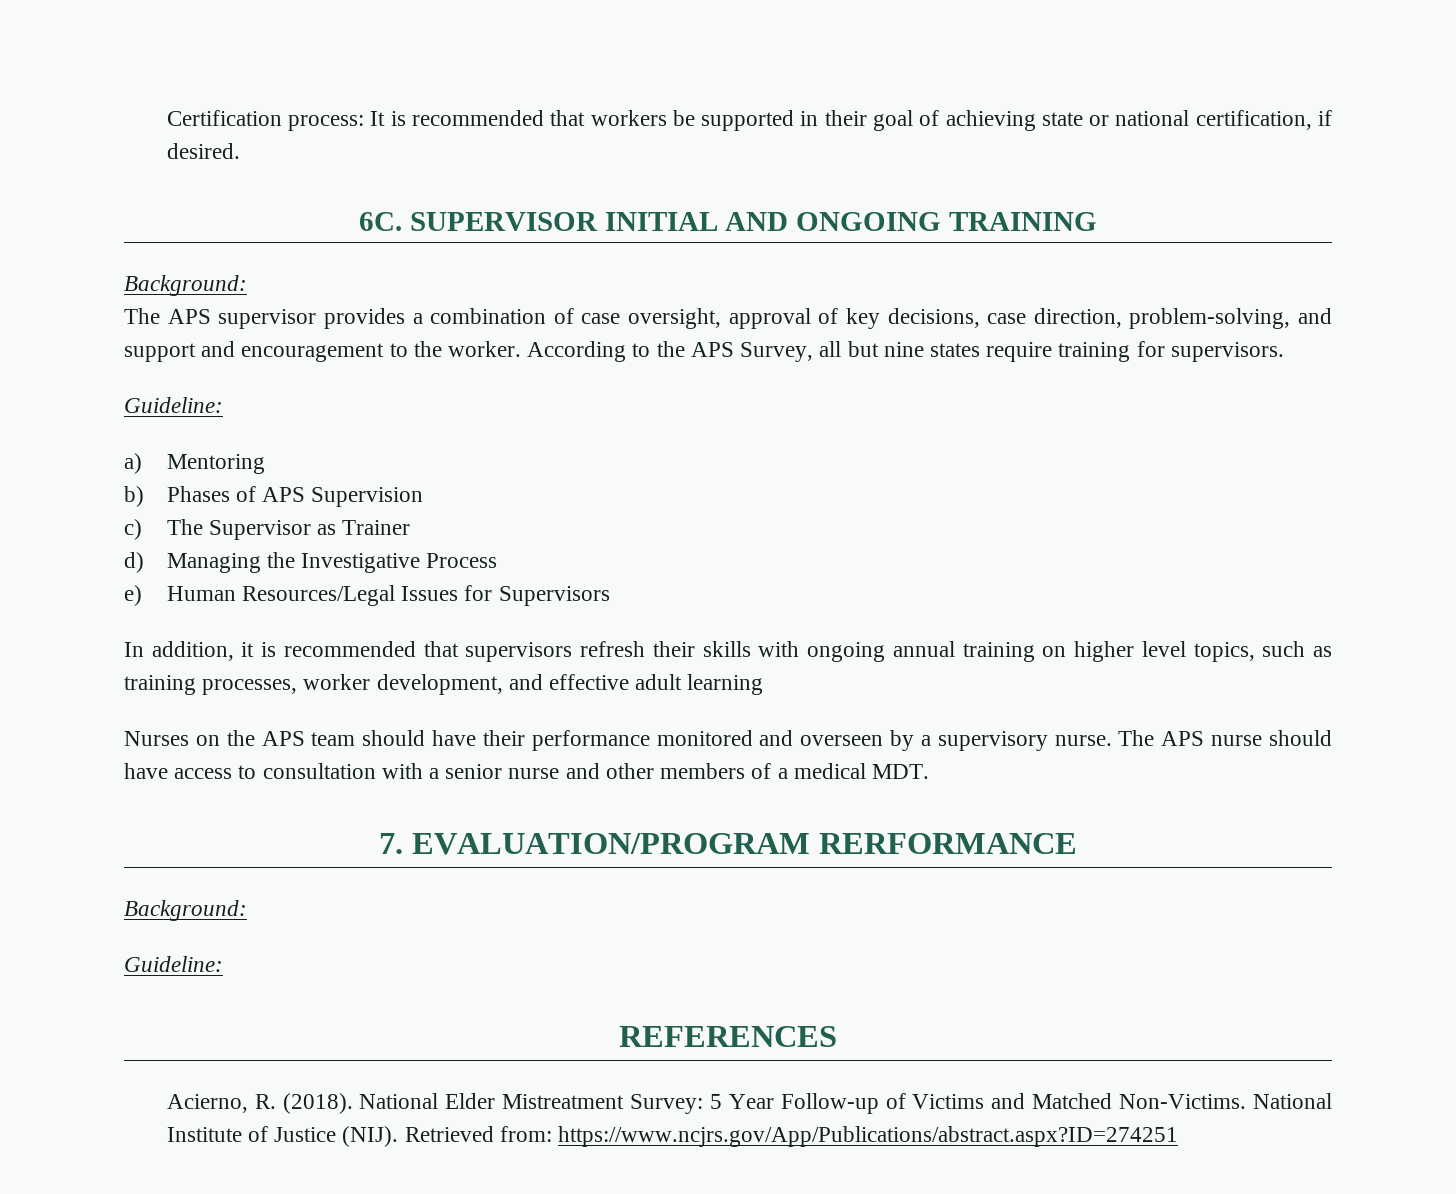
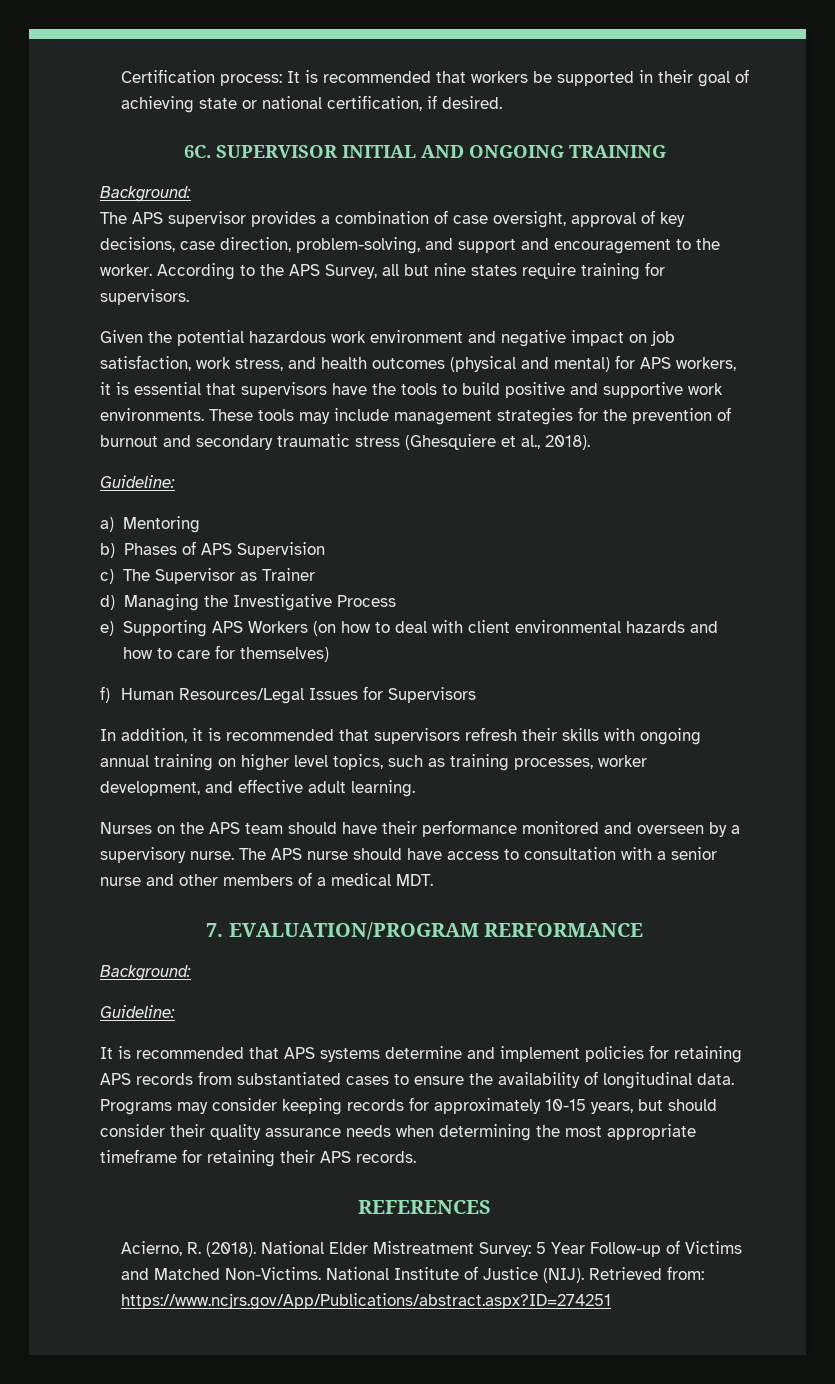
+ Given the potential hazardous work environment and negative impact on job satisfaction, work stress, and health outcomes (physical and mental) for APS workers, it is essential that supervisors have the tools to build positive and supportive work environments. These tools may include management strategies for the prevention of burnout and secondary traumatic stress (Ghesquiere et al., 2018).
- e) Human Resources/Legal Issues for Supervisors
+ e) Supporting APS Workers (on how to deal with client environmental hazards and how to care for themselves)
+ f) Human Resources/Legal Issues for Supervisors
- In addition, it is recommended that supervisors refresh their skills with ongoing annual training on higher level topics, such as training processes, worker development, and effective adult learning
+ In addition, it is recommended that supervisors refresh their skills with ongoing annual training on higher level topics, such as training processes, worker development, and effective adult learning.
+ It is recommended that APS systems determine and implement policies for retaining APS records from substantiated cases to ensure the availability of longitudinal data. Programs may consider keeping records for approximately 10-15 years, but should consider their quality assurance needs when determining the most appropriate timeframe for retaining their APS records.

